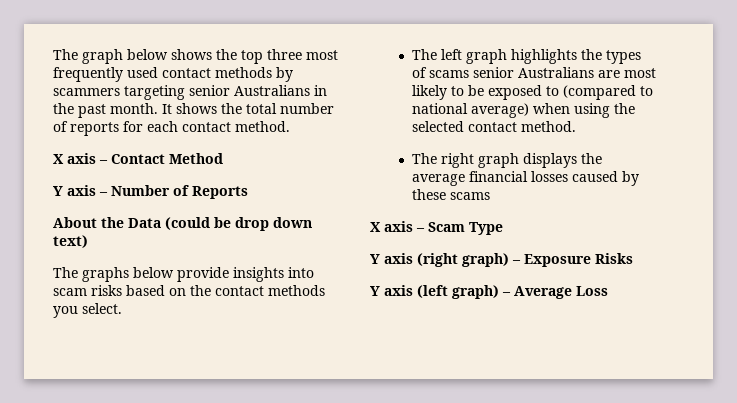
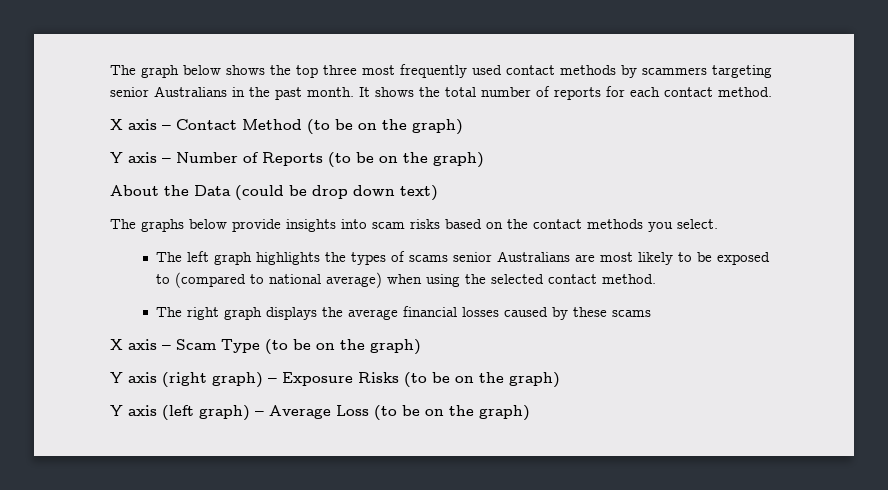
- X axis – Contact Method
+ X axis – Contact Method (to be on the graph)
- Y axis – Number of Reports
+ Y axis – Number of Reports (to be on the graph)
- X axis – Scam Type
+ X axis – Scam Type (to be on the graph)
- Y axis (right graph) – Exposure Risks
+ Y axis (right graph) – Exposure Risks (to be on the graph)
- Y axis (left graph) – Average Loss
+ Y axis (left graph) – Average Loss (to be on the graph)

